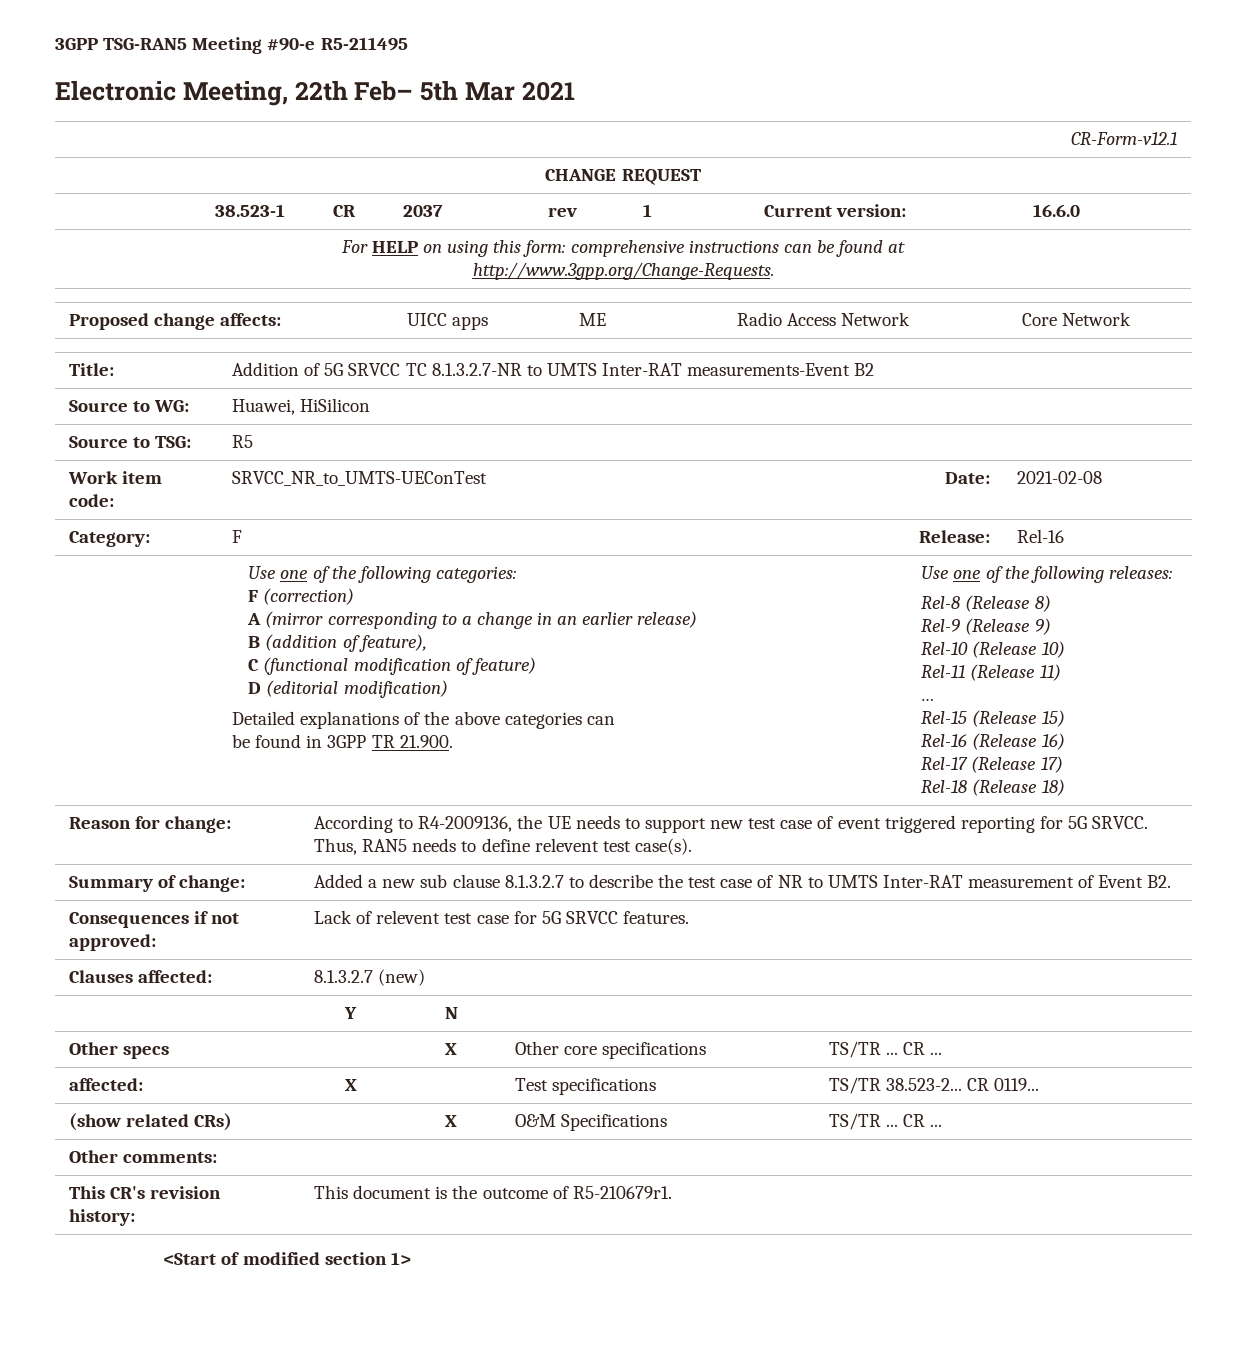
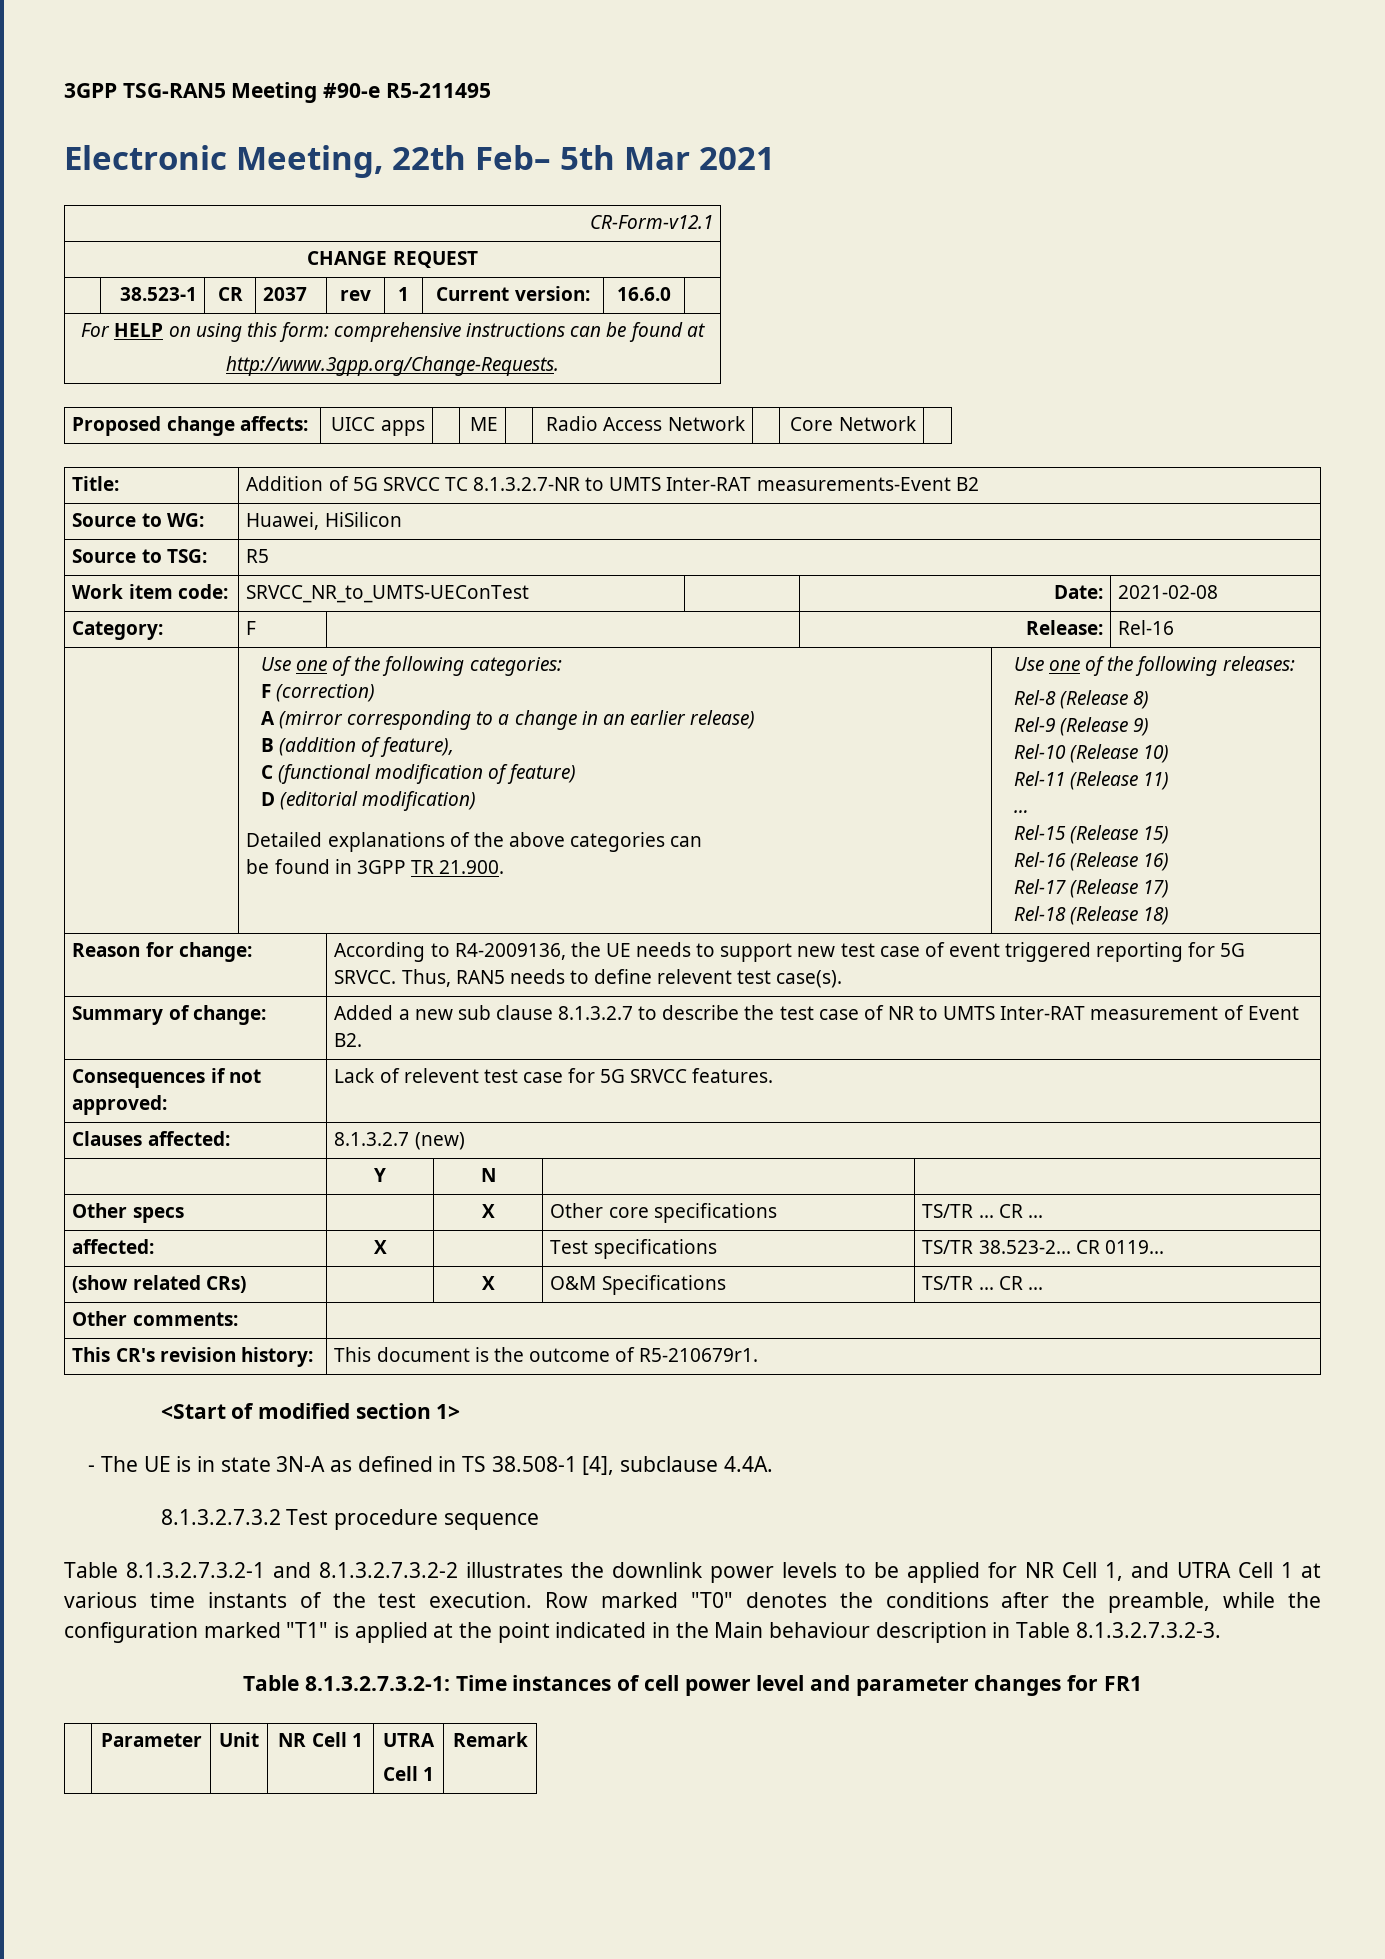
+ - The UE is in state 3N-A as defined in TS 38.508-1 [4], subclause 4.4A.
+ 8.1.3.2.7.3.2 Test procedure sequence
+ Table 8.1.3.2.7.3.2-1 and 8.1.3.2.7.3.2-2 illustrates the downlink power levels to be applied for NR Cell 1, and UTRA Cell 1 at various time instants of the test execution. Row marked "T0" denotes the conditions after the preamble, while the configuration marked "T1" is applied at the point indicated in the Main behaviour description in Table 8.1.3.2.7.3.2-3.
+ Table 8.1.3.2.7.3.2-1: Time instances of cell power level and parameter changes for FR1
+ | Parameter | Unit | NR Cell 1 | UTRA
+ Cell 1 | Remark

